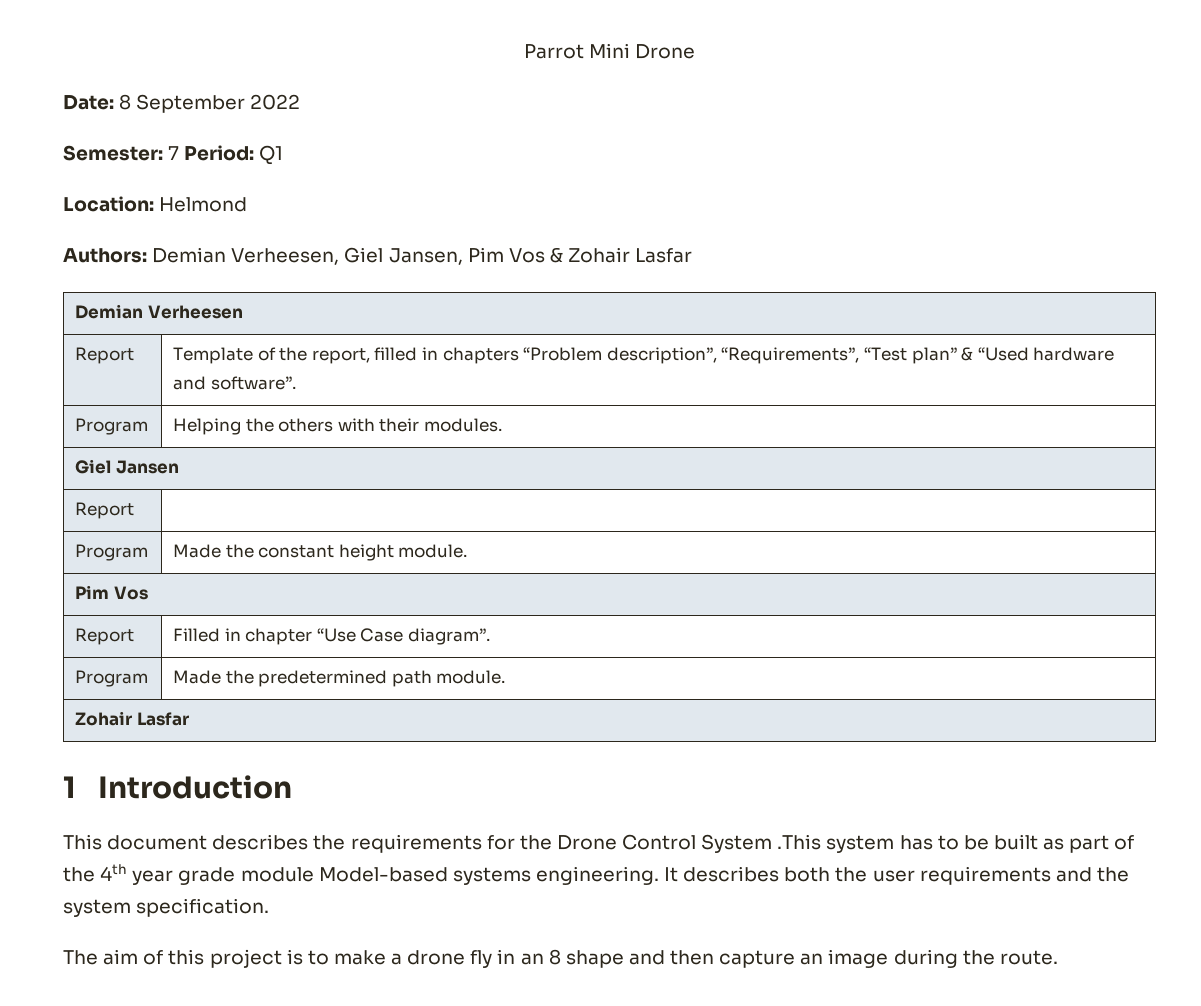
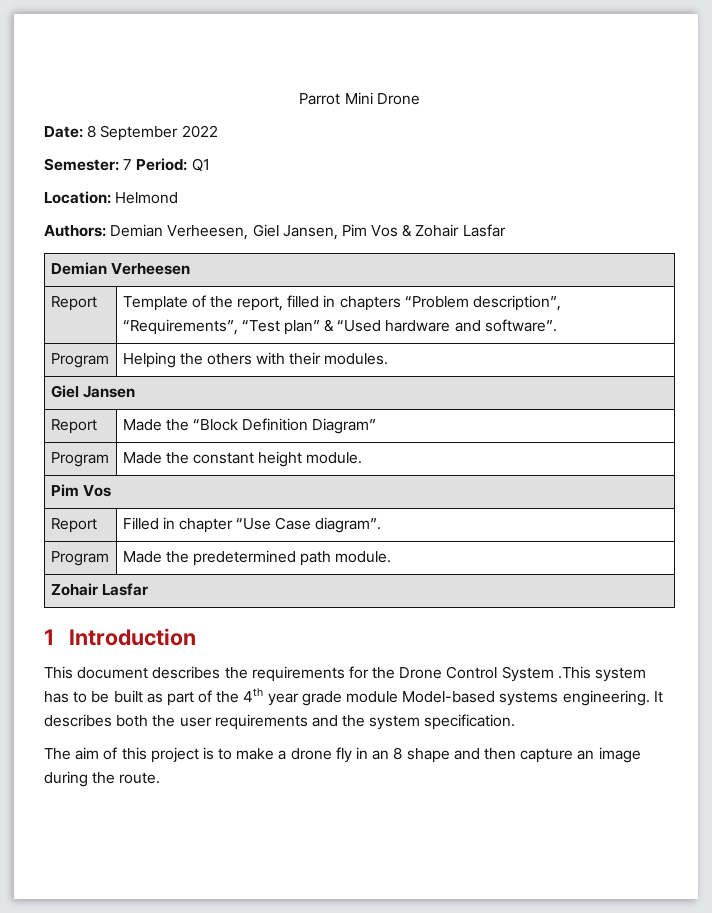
  Giel Jansen
- Report |
+ Report | Made the “Block Definition Diagram”

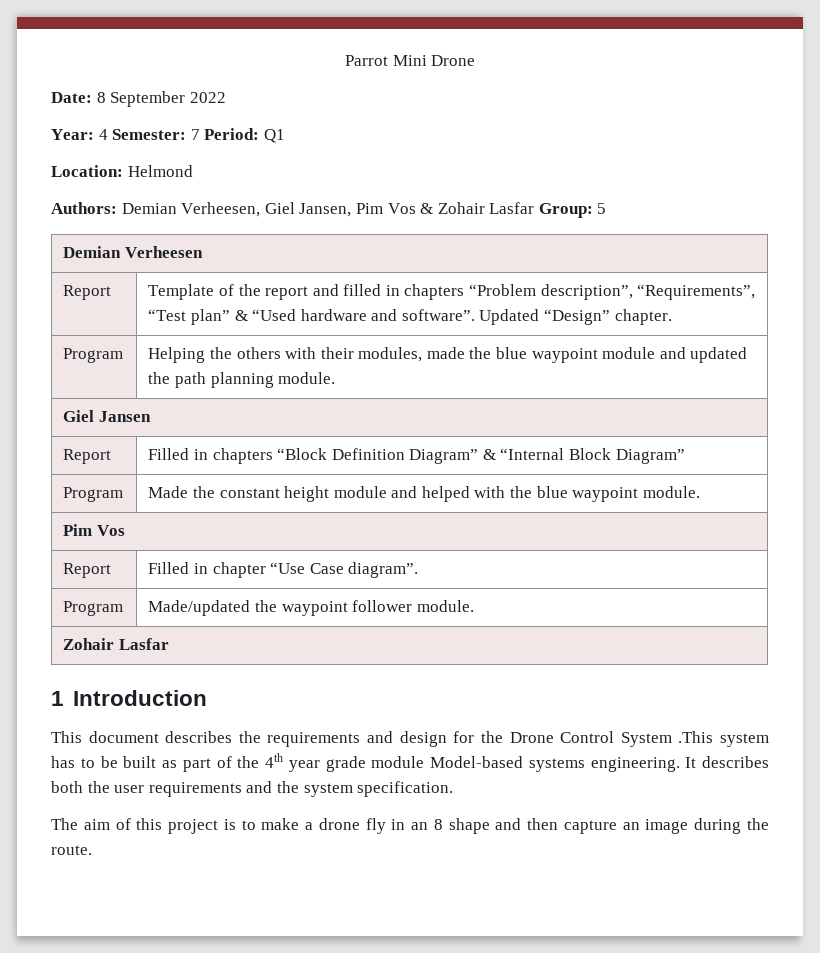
- Semester: 7 Period: Q1
+ Year: 4 Semester: 7 Period: Q1
- Authors: Demian Verheesen, Giel Jansen, Pim Vos & Zohair Lasfar
+ Authors: Demian Verheesen, Giel Jansen, Pim Vos & Zohair Lasfar Group: 5
- Report | Template of the report, filled in chapters “Problem description”, “Requirements”, “Test plan” & “Used hardware and software”.
+ Report | Template of the report and filled in chapters “Problem description”, “Requirements”, “Test plan” & “Used hardware and software”. Updated “Design” chapter.
- Program | Helping the others with their modules.
+ Program | Helping the others with their modules, made the blue waypoint module and updated the path planning module.
- Report | Made the “Block Definition Diagram”
+ Report | Filled in chapters “Block Definition Diagram” & “Internal Block Diagram”
- Program | Made the constant height module.
+ Program | Made the constant height module and helped with the blue waypoint module.
- Program | Made the predetermined path module.
+ Program | Made/updated the waypoint follower module.
- This document describes the requirements for the Drone Control System .This system has to be built as part of the 4th year grade module Model-based systems engineering.
+ This document describes the requirements and design for the Drone Control System .This system has to be built as part of the 4th year grade module Model-based systems engineering.

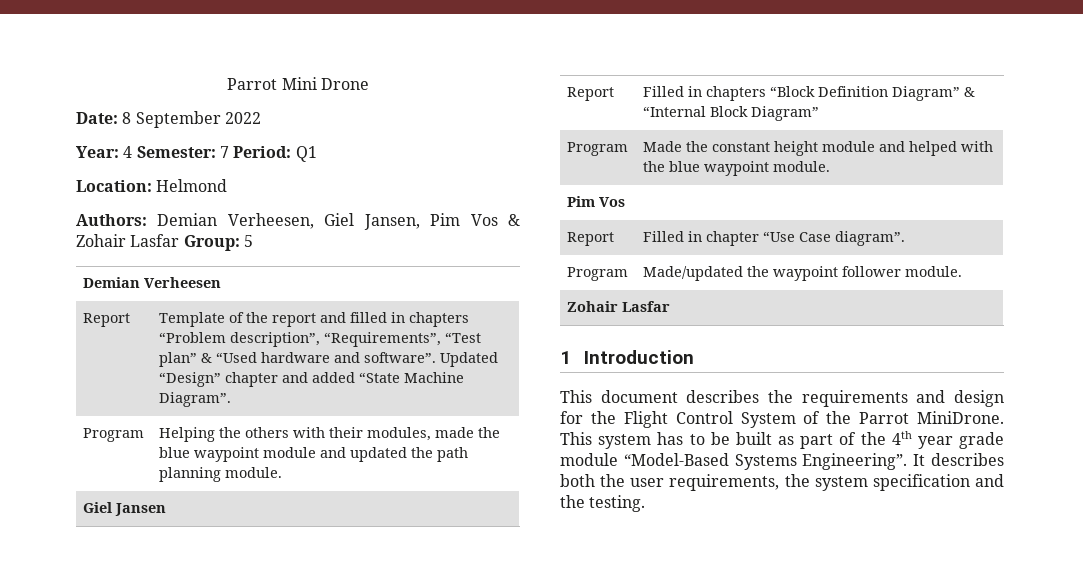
- Report | Template of the report and filled in chapters “Problem description”, “Requirements”, “Test plan” & “Used hardware and software”. Updated “Design” chapter.
+ Report | Template of the report and filled in chapters “Problem description”, “Requirements”, “Test plan” & “Used hardware and software”. Updated “Design” chapter and added “State Machine Diagram”.
- This document describes the requirements and design for the Drone Control System .This system has to be built as part of the 4th year grade module Model-based systems engineering.
+ This document describes the requirements and design for the Flight Control System of the Parrot MiniDrone. This system has to be built as part of the 4th year grade module “Model-Based Systems Engineering”.
- It describes both the user requirements and the system specification.
- The aim of this project is to make a drone fly in an 8 shape and then capture an image during the route.
+ It describes both the user requirements, the system specification and the testing.

